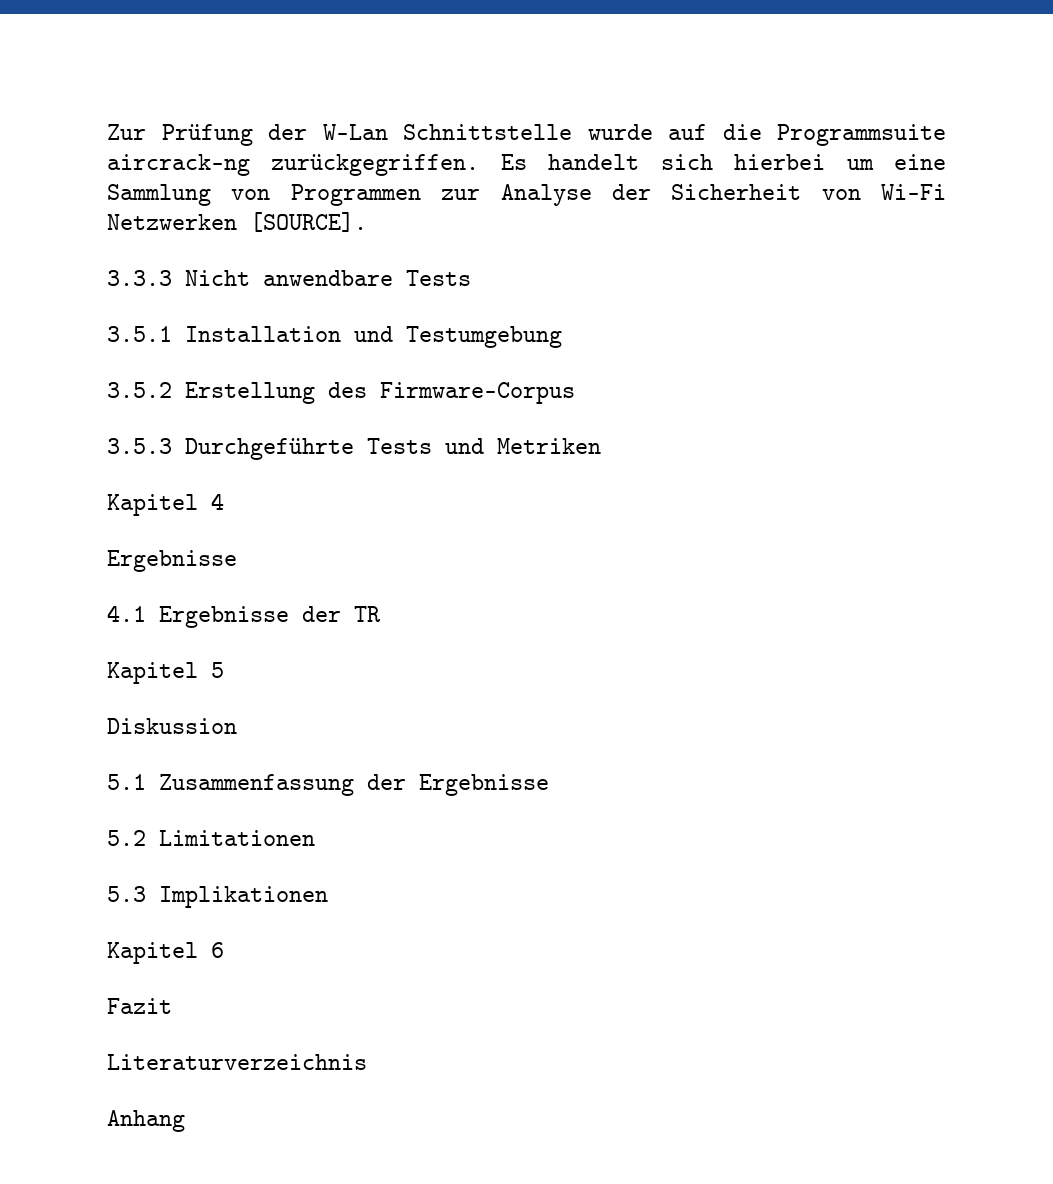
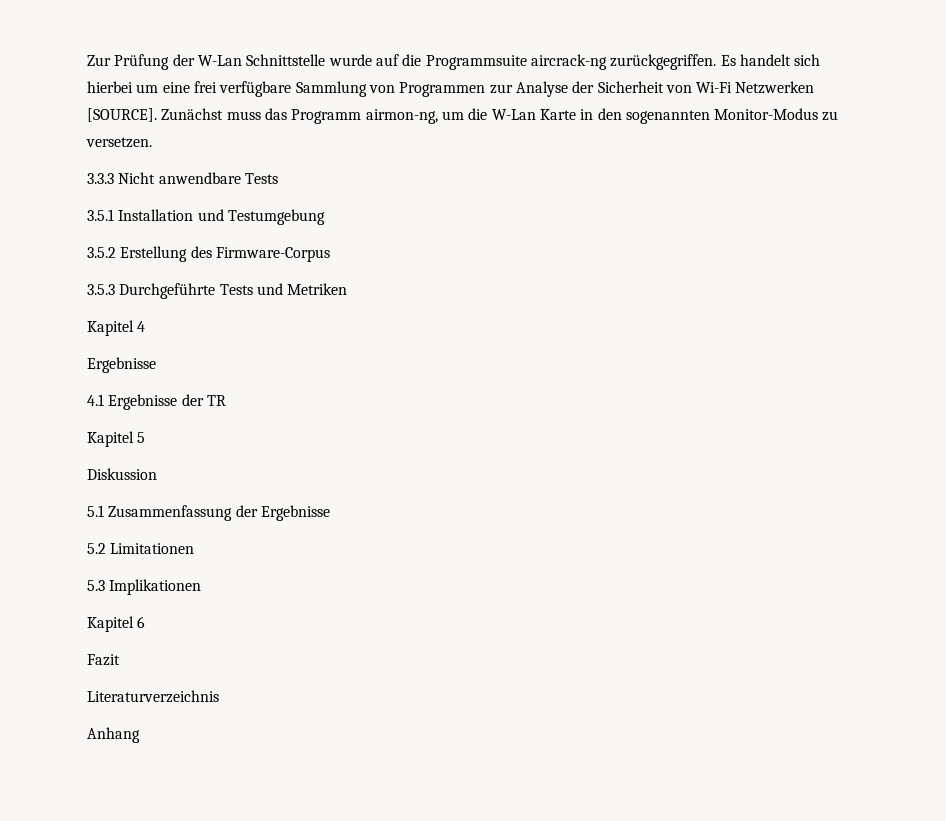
- Es handelt sich hierbei um eine Sammlung von Programmen zur Analyse der Sicherheit von Wi-Fi Netzwerken [SOURCE].
+ Es handelt sich hierbei um eine frei verfügbare Sammlung von Programmen zur Analyse der Sicherheit von Wi-Fi Netzwerken [SOURCE]. Zunächst muss das Programm airmon-ng, um die W-Lan Karte in den sogenannten Monitor-Modus zu versetzen.

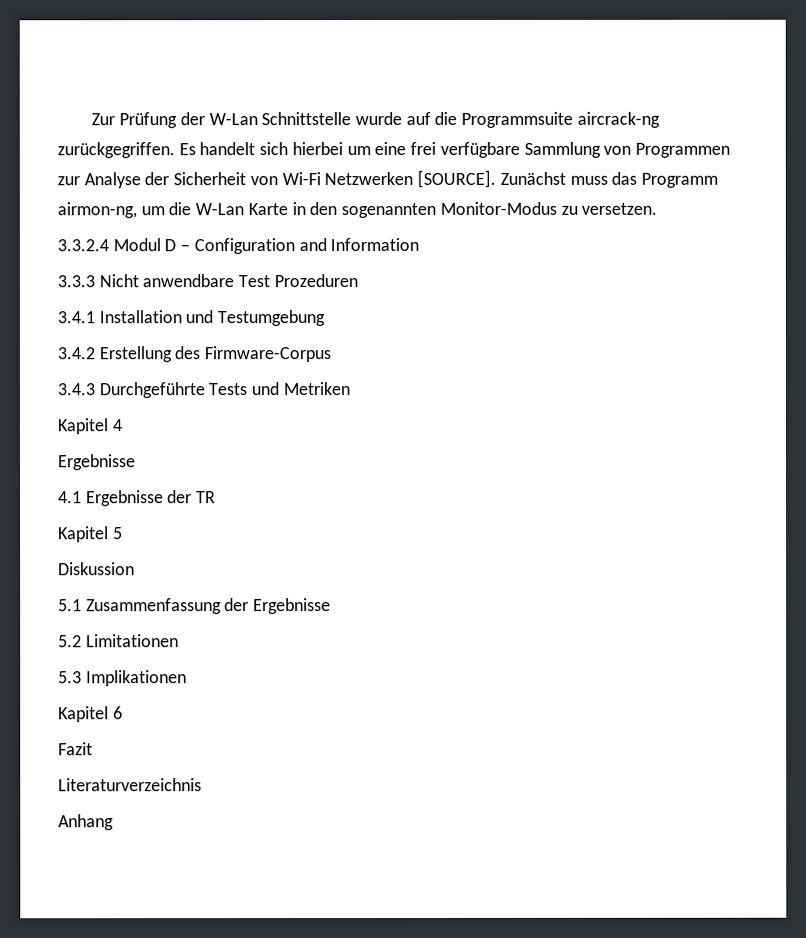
+ 3.3.2.4 Modul D – Configuration and Information
- 3.3.3 Nicht anwendbare Tests
- 3.5.1 Installation und Testumgebung
+ 3.3.3 Nicht anwendbare Test Prozeduren
+ 3.4.1 Installation und Testumgebung
- 3.5.2 Erstellung des Firmware-Corpus
+ 3.4.2 Erstellung des Firmware-Corpus
- 3.5.3 Durchgeführte Tests und Metriken
+ 3.4.3 Durchgeführte Tests und Metriken

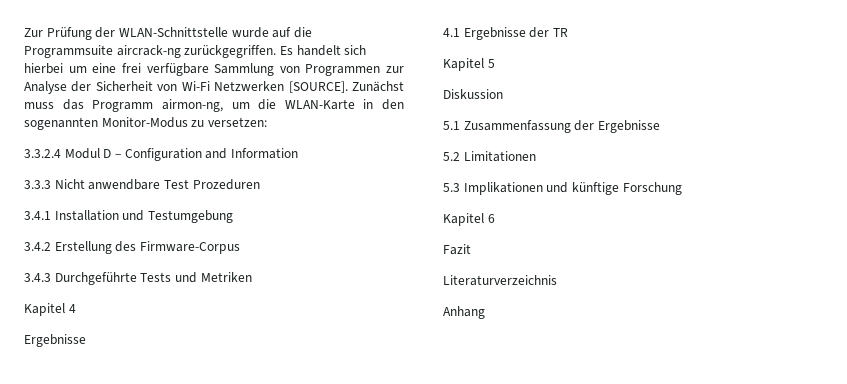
- Zur Prüfung der W-Lan Schnittstelle wurde auf die Programmsuite aircrack-ng zurückgegriffen.
+ Zur Prüfung der WLAN-Schnittstelle wurde auf die Programmsuite aircrack-ng zurückgegriffen.
- Zunächst muss das Programm airmon-ng, um die W-Lan Karte in den sogenannten Monitor-Modus zu versetzen.
+ Zunächst muss das Programm airmon-ng, um die WLAN-Karte in den sogenannten Monitor-Modus zu versetzen:
- 5.3 Implikationen
+ 5.3 Implikationen und künftige Forschung

